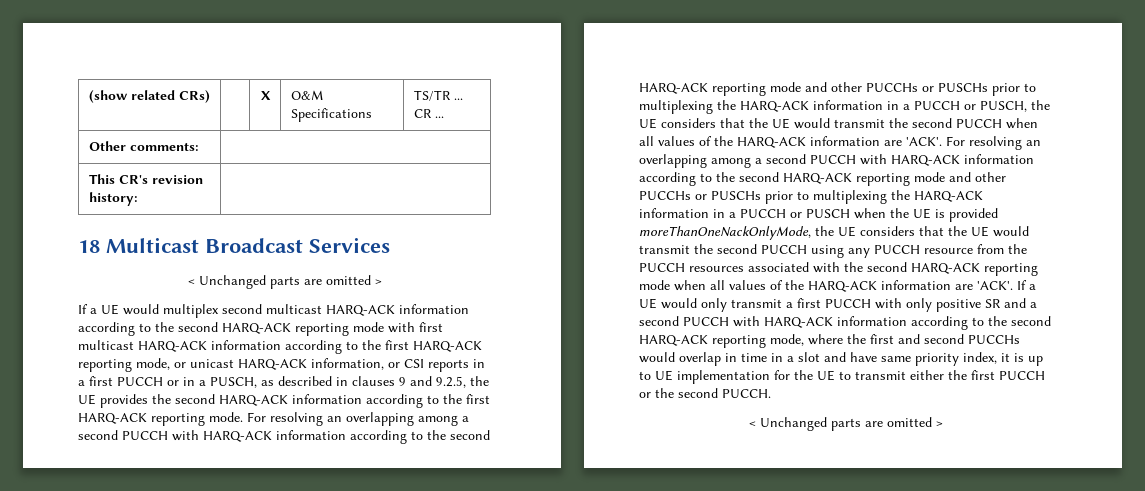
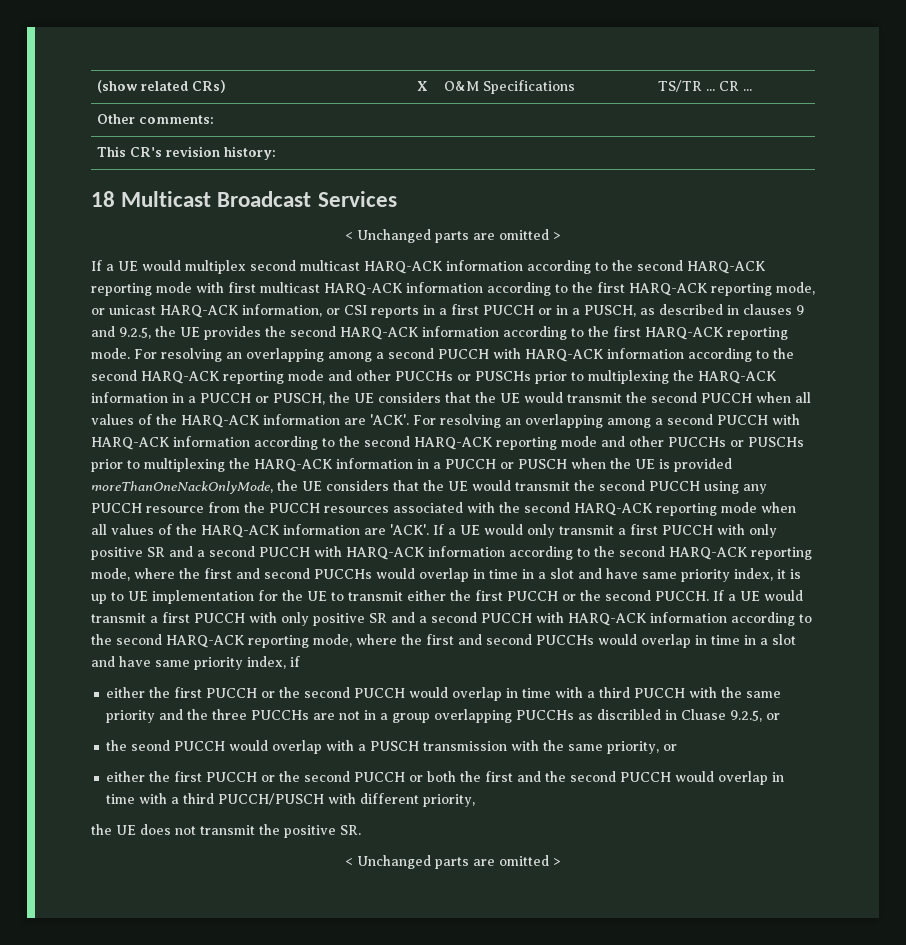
+ If a UE would transmit a first PUCCH with only positive SR and a second PUCCH with HARQ-ACK information according to the second HARQ-ACK reporting mode, where the first and second PUCCHs would overlap in time in a slot and have same priority index, if
+ either the first PUCCH or the second PUCCH would overlap in time with a third PUCCH with the same priority and the three PUCCHs are not in a group overlapping PUCCHs as discribled in Cluase 9.2.5, or
+ the seond PUCCH would overlap with a PUSCH transmission with the same priority, or
+ either the first PUCCH or the second PUCCH or both the first and the second PUCCH would overlap in time with a third PUCCH/PUSCH with different priority,
+ the UE does not transmit the positive SR.

